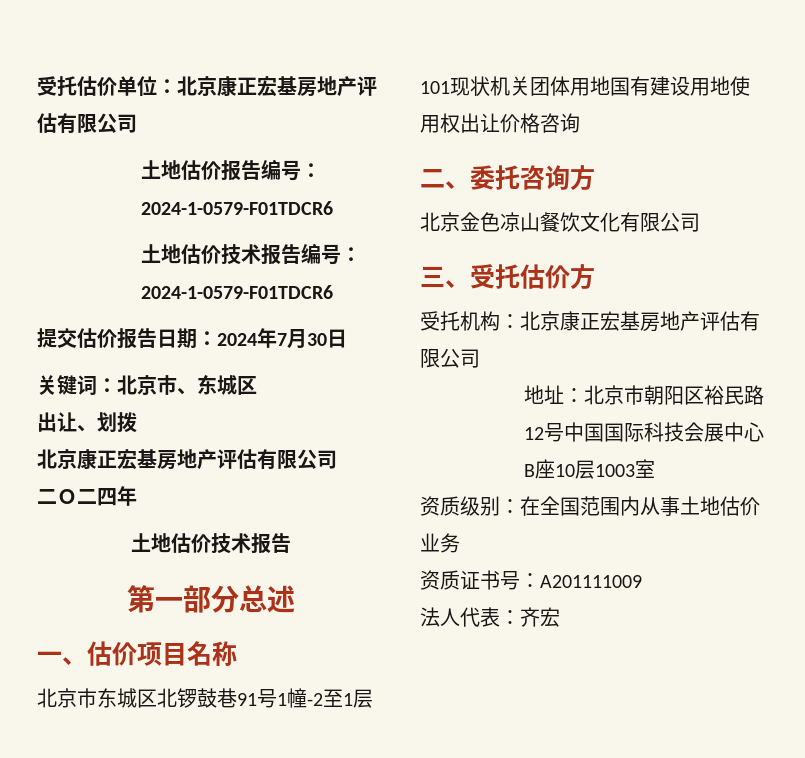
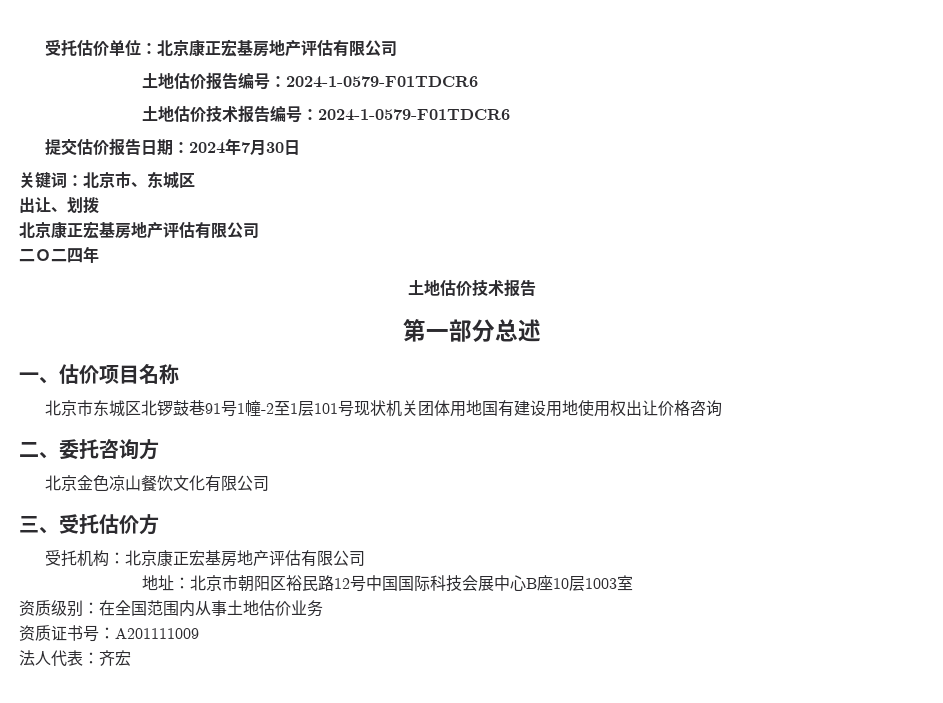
- 北京市东城区北锣鼓巷91号1幢-2至1层101现状机关团体用地国有建设用地使用权出让价格咨询
+ 北京市东城区北锣鼓巷91号1幢-2至1层101号现状机关团体用地国有建设用地使用权出让价格咨询

